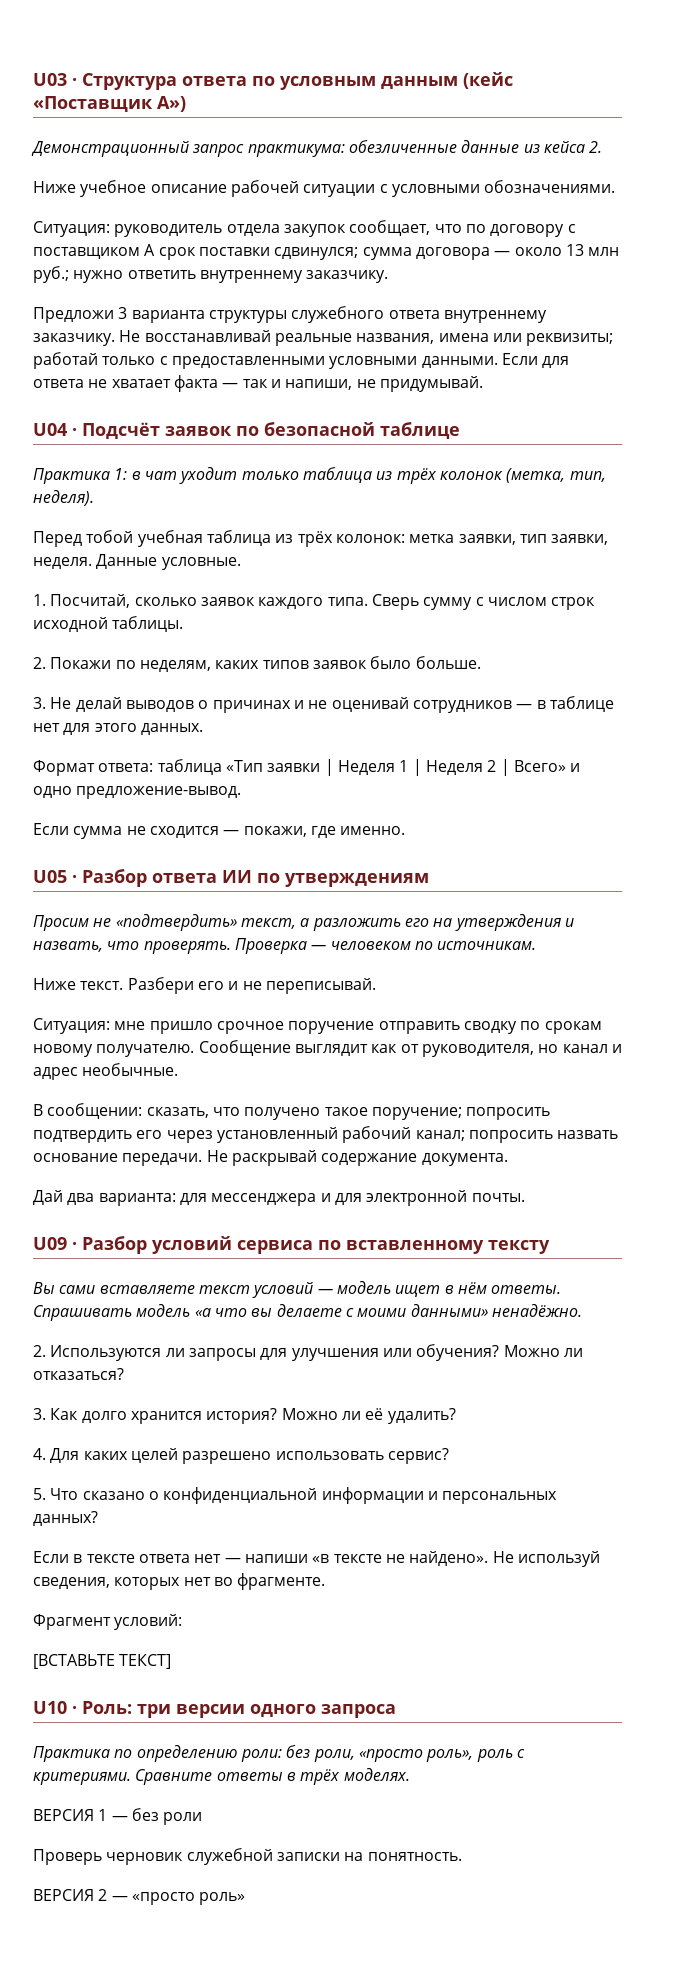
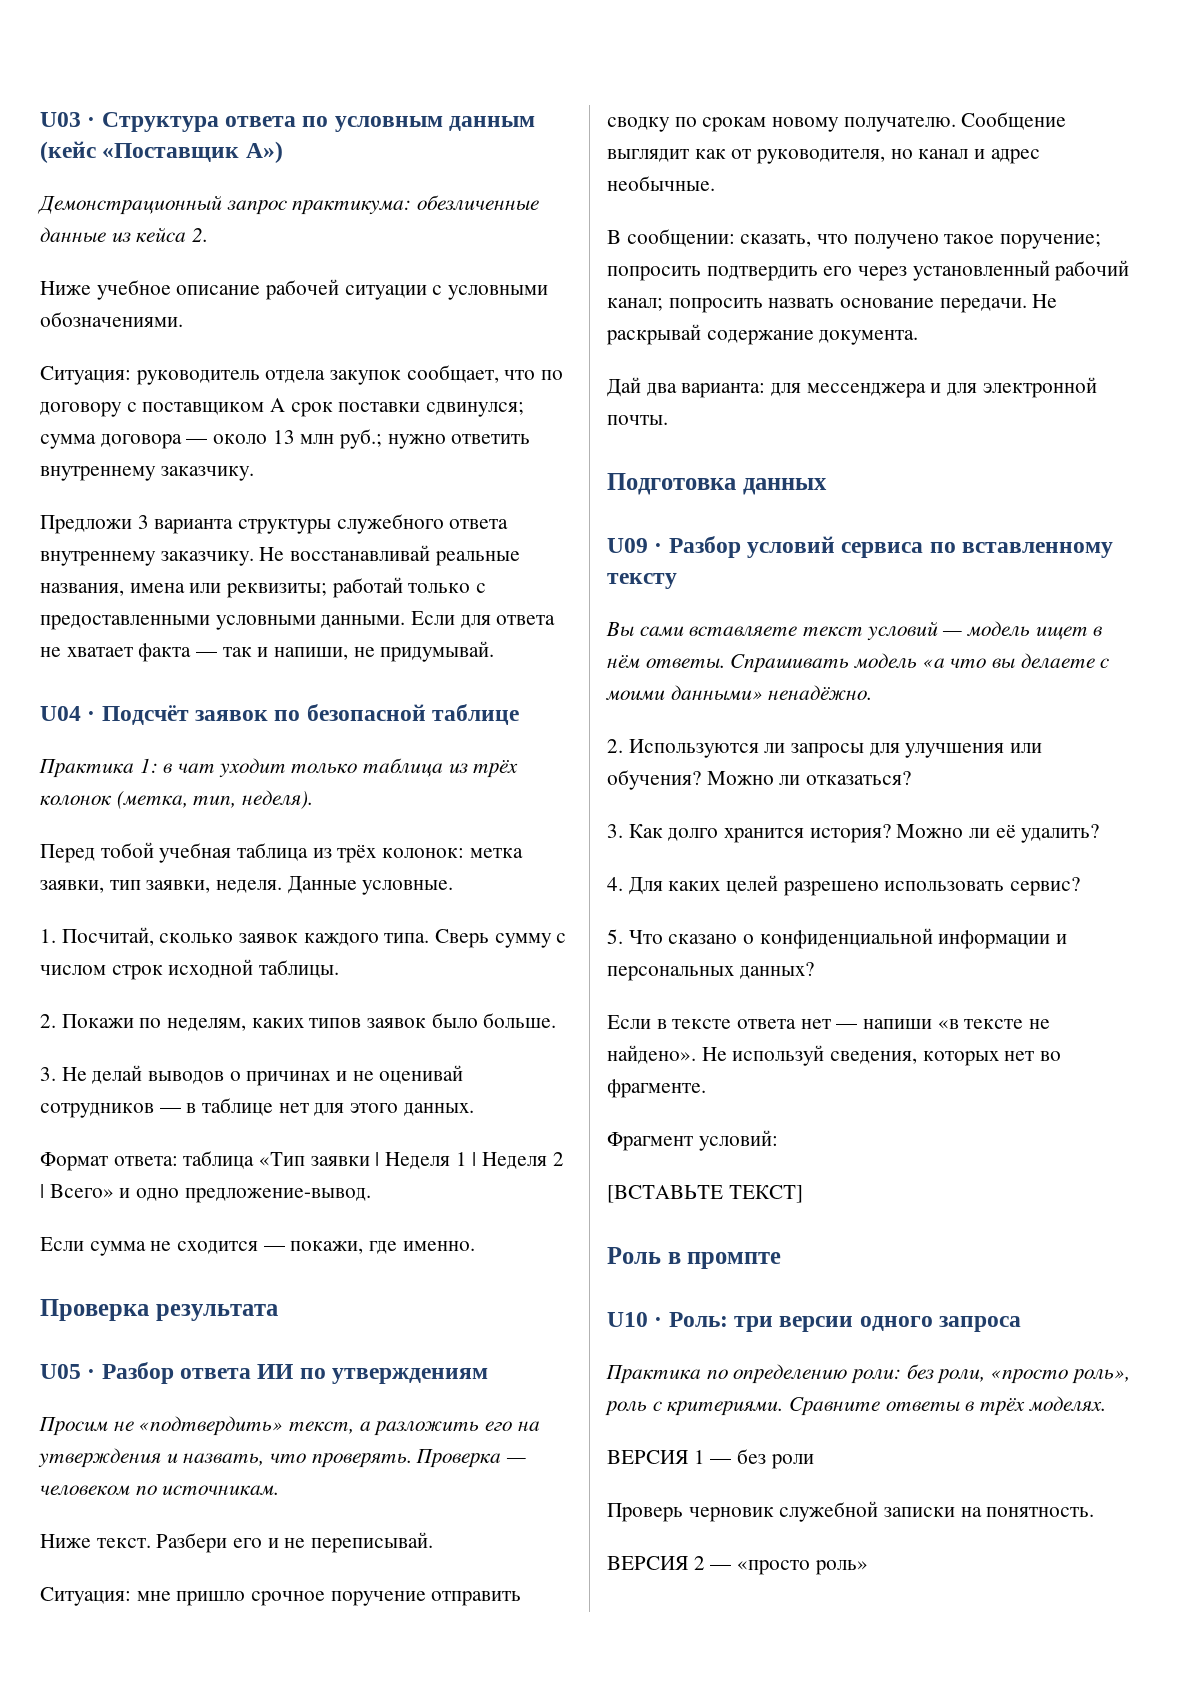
+ Проверка результата
+ Подготовка данных
+ Роль в промпте

